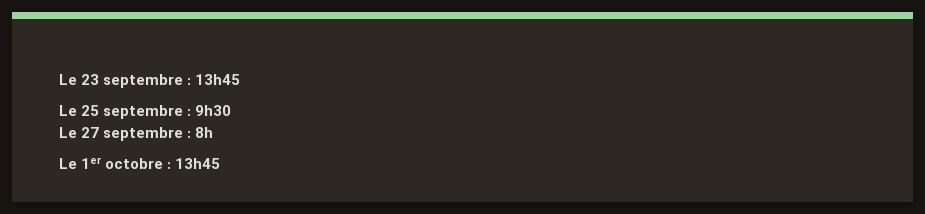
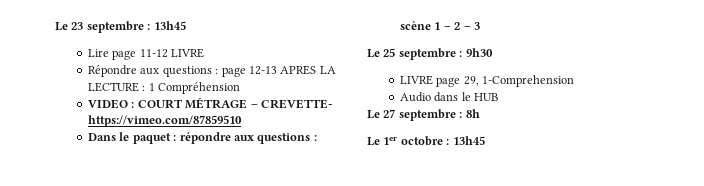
+ Lire page 11-12 LIVRE
+ Répondre aux questions : page 12-13 APRES LA LECTURE : 1 Compréhension
+ VIDEO : COURT MÉTRAGE – CREVETTE- https://vimeo.com/87859510
+ Dans le paquet : répondre aux questions : scène 1 – 2 – 3
+ LIVRE page 29, 1-Comprehension
+ Audio dans le HUB

